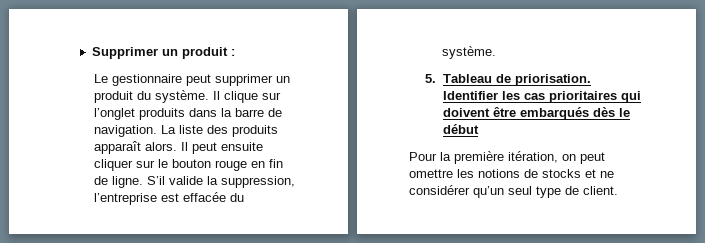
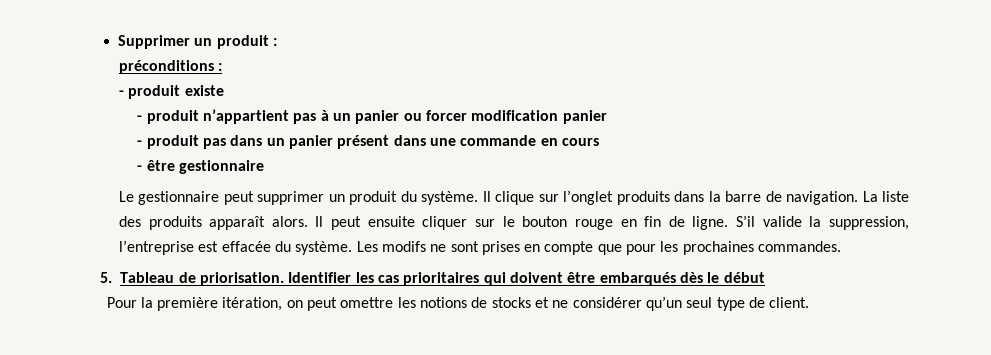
+ préconditions :
+ - produit existe
+ - produit n’appartient pas à un panier ou forcer modification panier
+ - produit pas dans un panier présent dans une commande en cours
+ - être gestionnaire
+ Les modifs ne sont prises en compte que pour les prochaines commandes.

